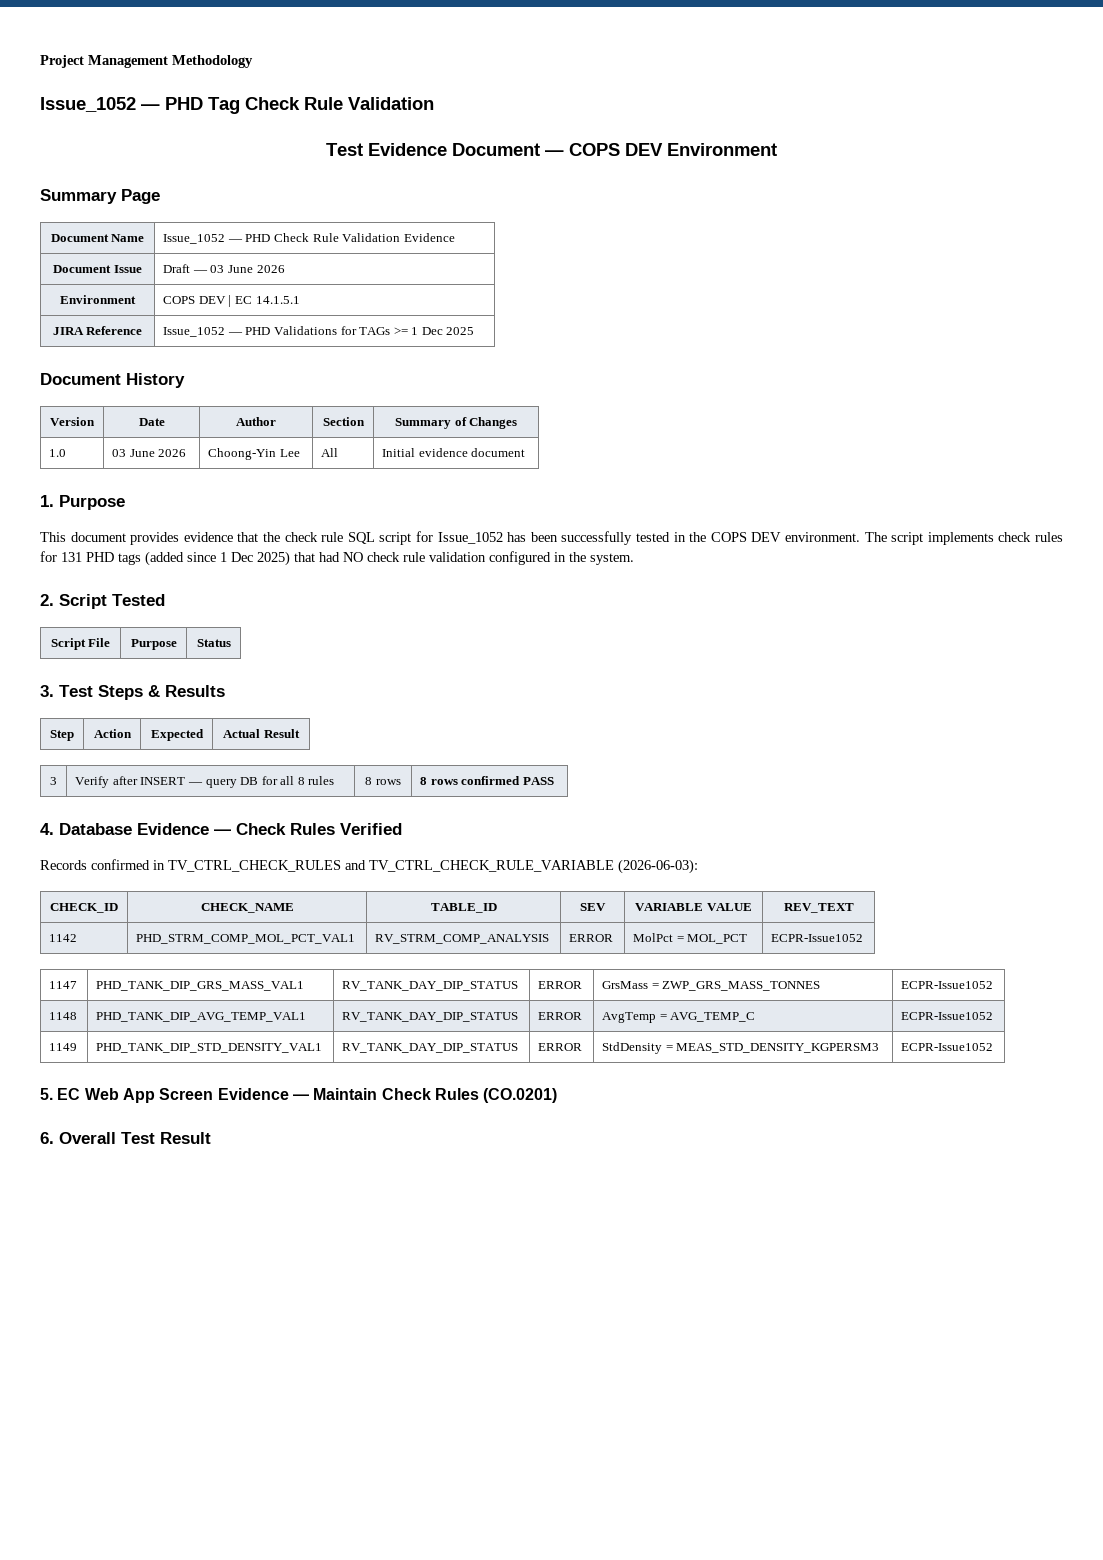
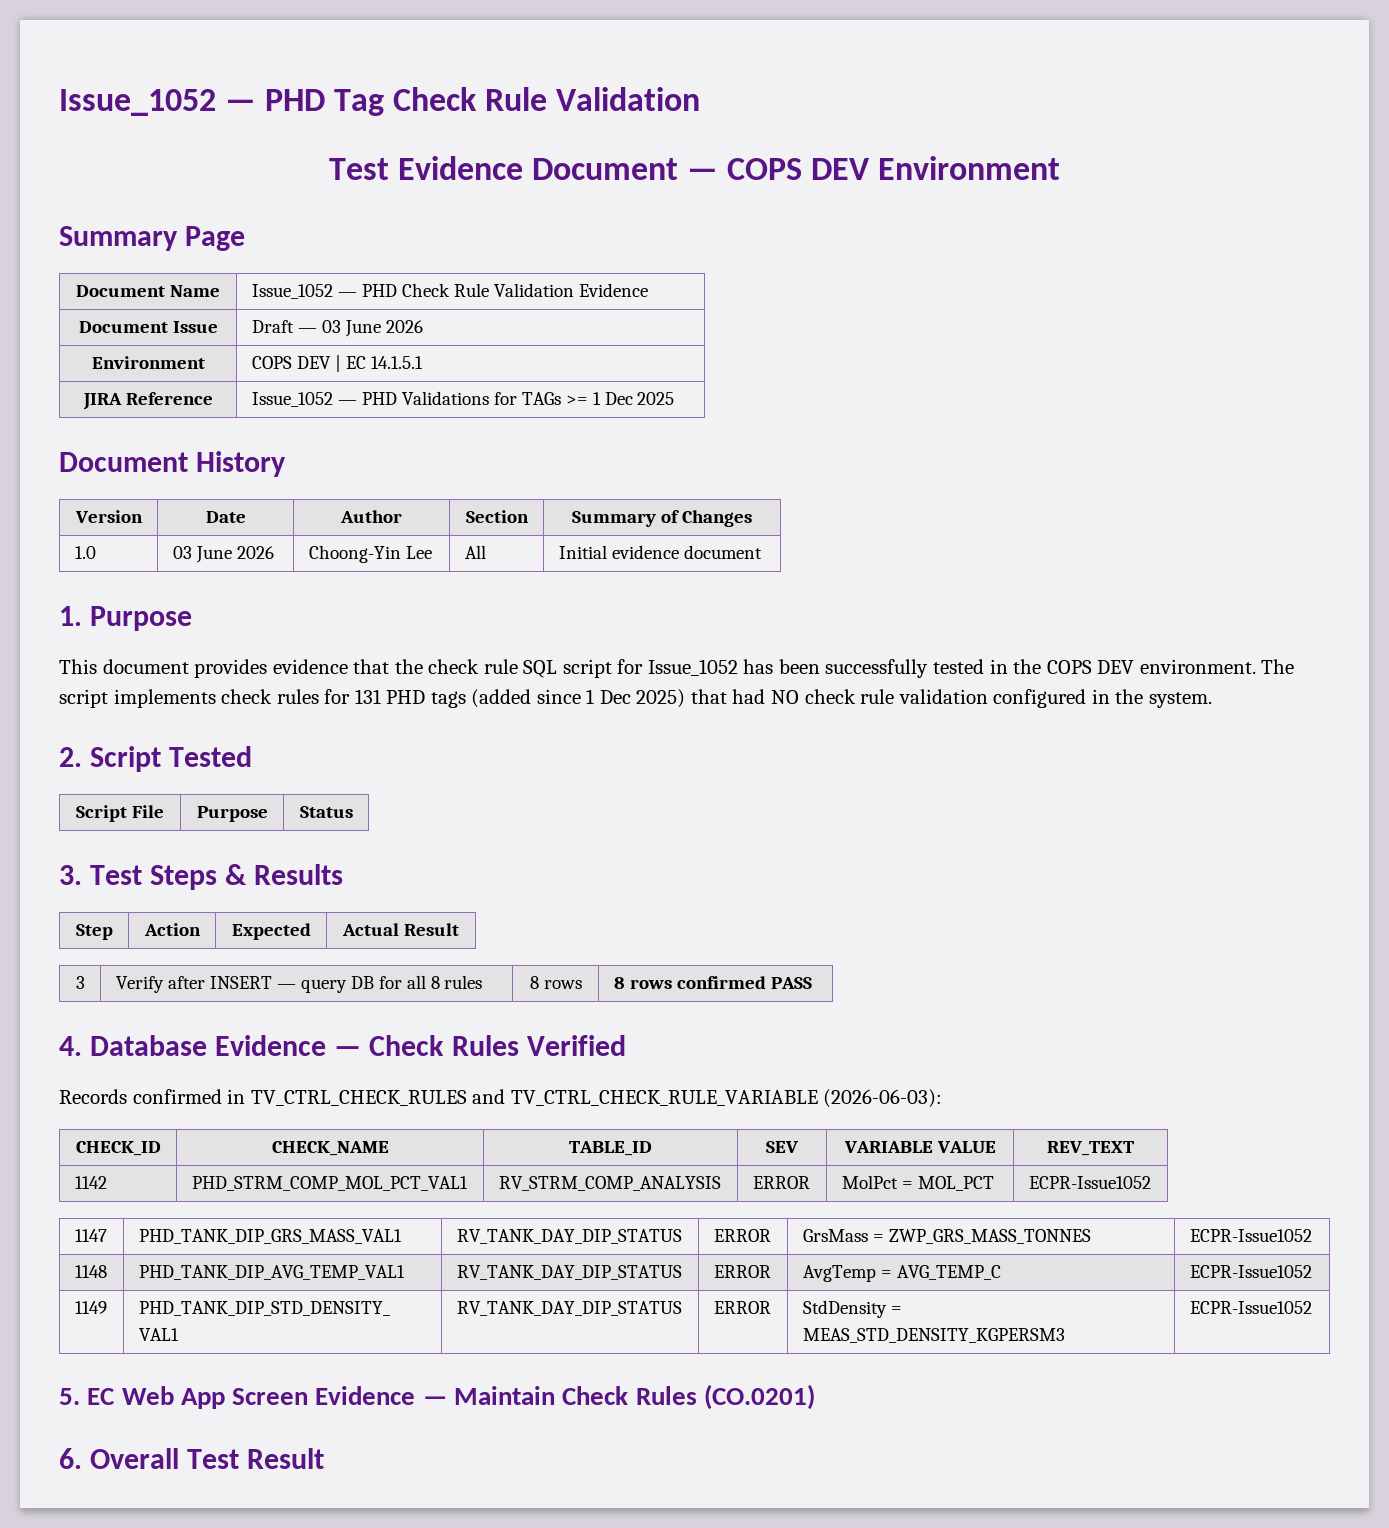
- Project Management Methodology

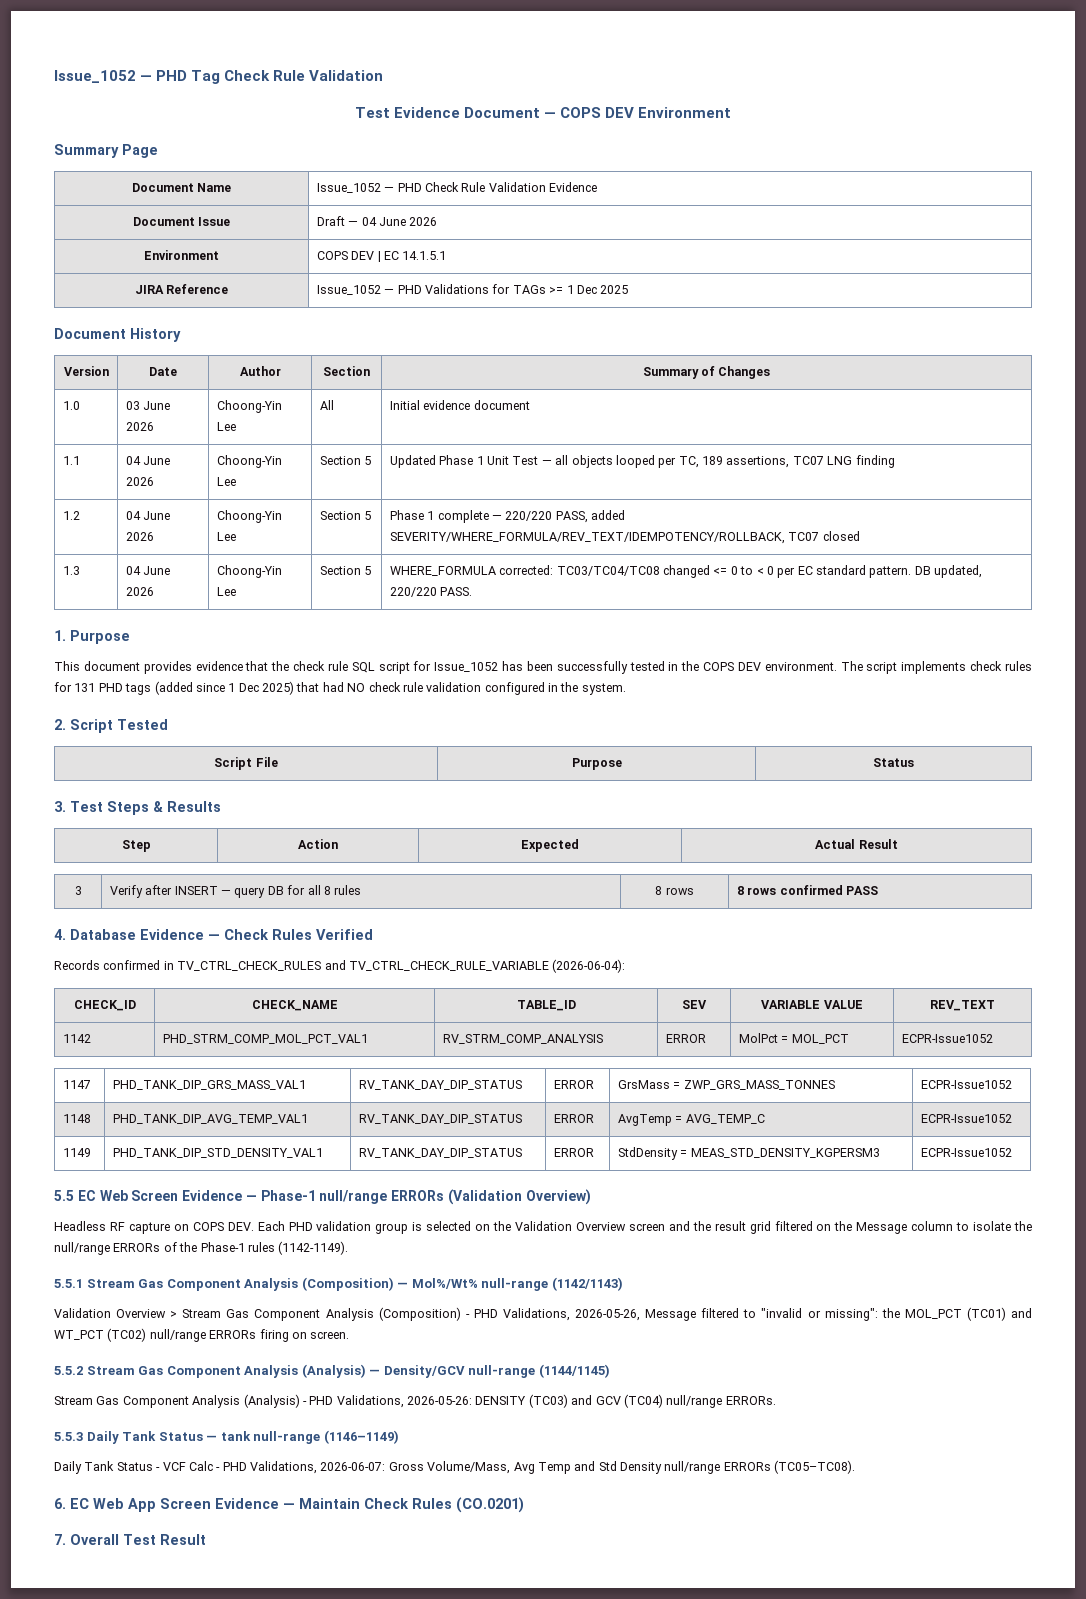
- Document Issue | Draft — 03 June 2026
+ Document Issue | Draft — 04 June 2026
+ 1.1 | 04 June 2026 | Choong-Yin Lee | Section 5 | Updated Phase 1 Unit Test — all objects looped per TC, 189 assertions, TC07 LNG finding
+ 1.2 | 04 June 2026 | Choong-Yin Lee | Section 5 | Phase 1 complete — 220/220 PASS, added SEVERITY/WHERE_FORMULA/REV_TEXT/IDEMPOTENCY/ROLLBACK, TC07 closed
+ 1.3 | 04 June 2026 | Choong-Yin Lee | Section 5 | WHERE_FORMULA corrected: TC03/TC04/TC08 changed <= 0 to < 0 per EC standard pattern. DB updated, 220/220 PASS.
- Records confirmed in TV_CTRL_CHECK_RULES and TV_CTRL_CHECK_RULE_VARIABLE (2026-06-03):
+ Records confirmed in TV_CTRL_CHECK_RULES and TV_CTRL_CHECK_RULE_VARIABLE (2026-06-04):
- 5. EC Web App Screen Evidence — Maintain Check Rules (CO.0201)
+ 5.5 EC Web Screen Evidence — Phase-1 null/range ERRORs (Validation Overview)
+ Headless RF capture on COPS DEV. Each PHD validation group is selected on the Validation Overview screen and the result grid filtered on the Message column to isolate the null/range ERRORs of the Phase-1 rules (1142-1149).
+ 5.5.1 Stream Gas Component Analysis (Composition) — Mol%/Wt% null-range (1142/1143)
+ Validation Overview > Stream Gas Component Analysis (Composition) - PHD Validations, 2026-05-26, Message filtered to "invalid or missing": the MOL_PCT (TC01) and WT_PCT (TC02) null/range ERRORs firing on screen.
+ 5.5.2 Stream Gas Component Analysis (Analysis) — Density/GCV null-range (1144/1145)
+ Stream Gas Component Analysis (Analysis) - PHD Validations, 2026-05-26: DENSITY (TC03) and GCV (TC04) null/range ERRORs.
+ 5.5.3 Daily Tank Status — tank null-range (1146–1149)
+ Daily Tank Status - VCF Calc - PHD Validations, 2026-06-07: Gross Volume/Mass, Avg Temp and Std Density null/range ERRORs (TC05–TC08).
+ 6. EC Web App Screen Evidence — Maintain Check Rules (CO.0201)
- 6. Overall Test Result
+ 7. Overall Test Result

